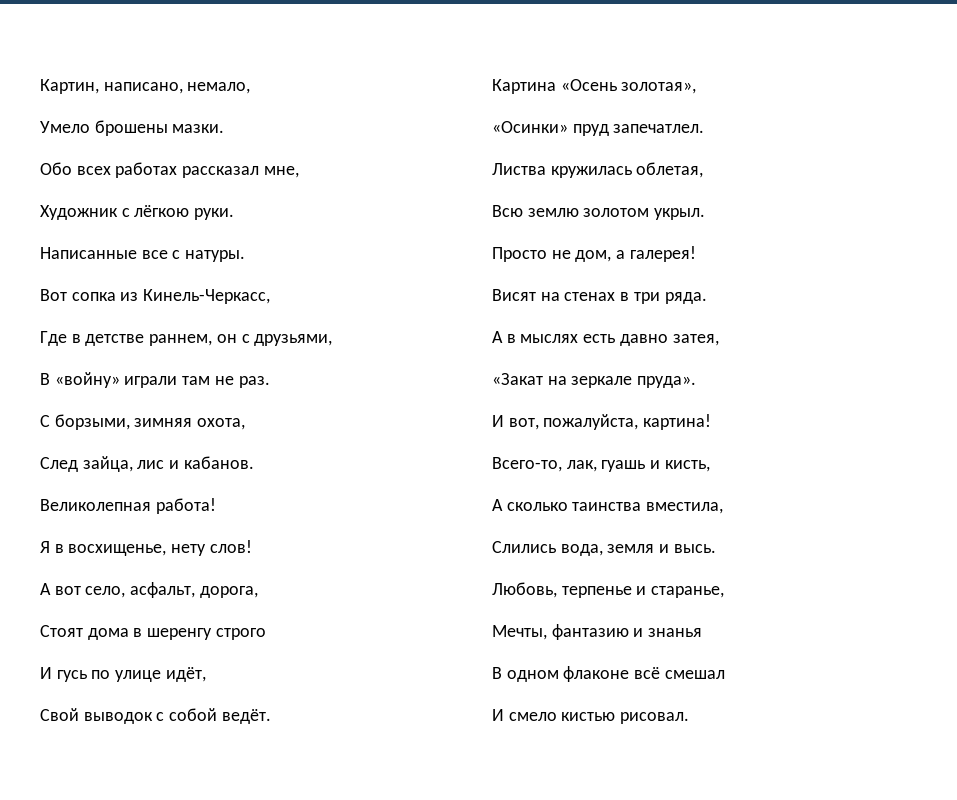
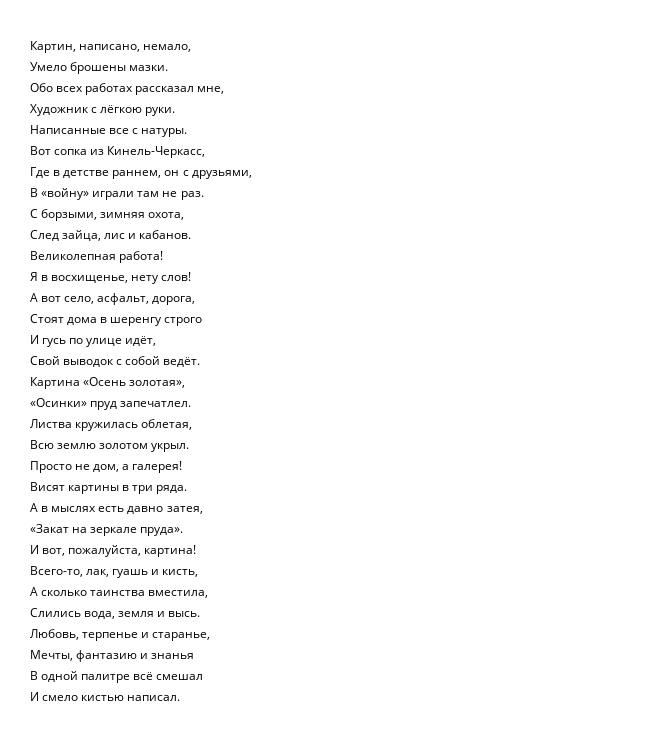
- Висят на стенах в три ряда.
+ Висят картины в три ряда.
- В одном флаконе всё смешал
+ В одной палитре всё смешал
- И смело кистью рисовал.
+ И смело кистью написал.

